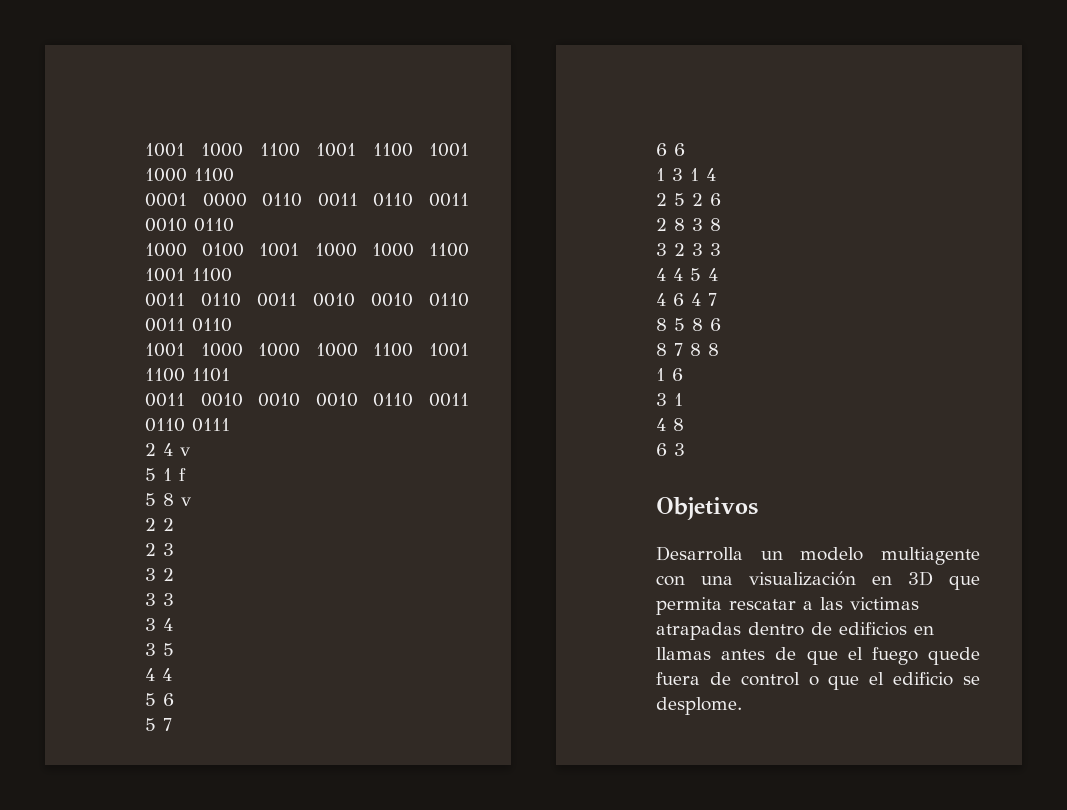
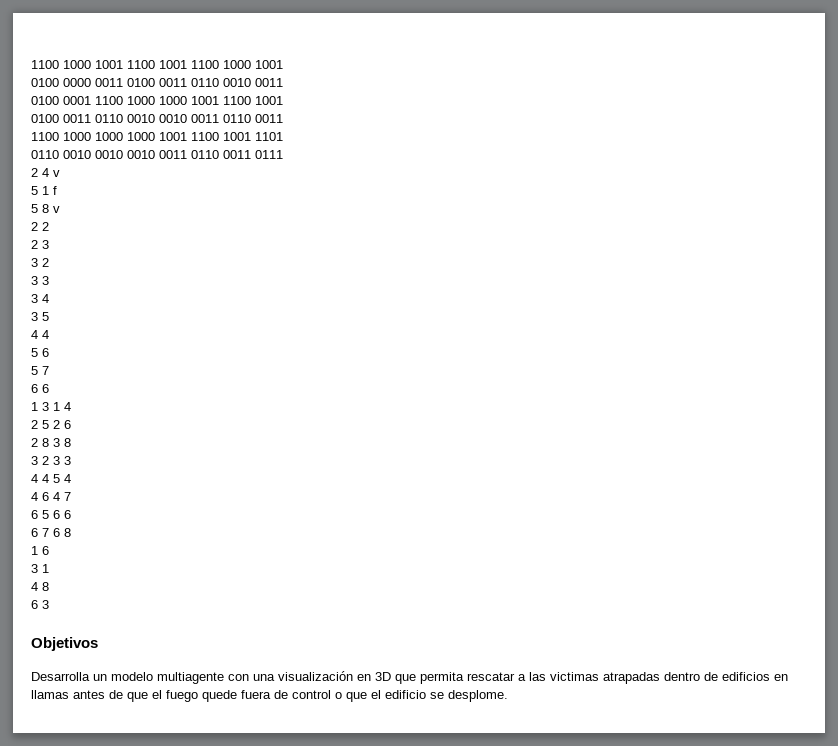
- 1001 1000 1100 1001 1100 1001 1000 1100
- 0001 0000 0110 0011 0110 0011 0010 0110
- 1000 0100 1001 1000 1000 1100 1001 1100
- 0011 0110 0011 0010 0010 0110 0011 0110
- 1001 1000 1000 1000 1100 1001 1100 1101
- 0011 0010 0010 0010 0110 0011 0110 0111
+ 1100 1000 1001 1100 1001 1100 1000 1001
+ 0100 0000 0011 0100 0011 0110 0010 0011
+ 0100 0001 1100 1000 1000 1001 1100 1001
+ 0100 0011 0110 0010 0010 0011 0110 0011
+ 1100 1000 1000 1000 1001 1100 1001 1101
+ 0110 0010 0010 0010 0011 0110 0011 0111
- 8 5 8 6
- 8 7 8 8
+ 6 5 6 6
+ 6 7 6 8

